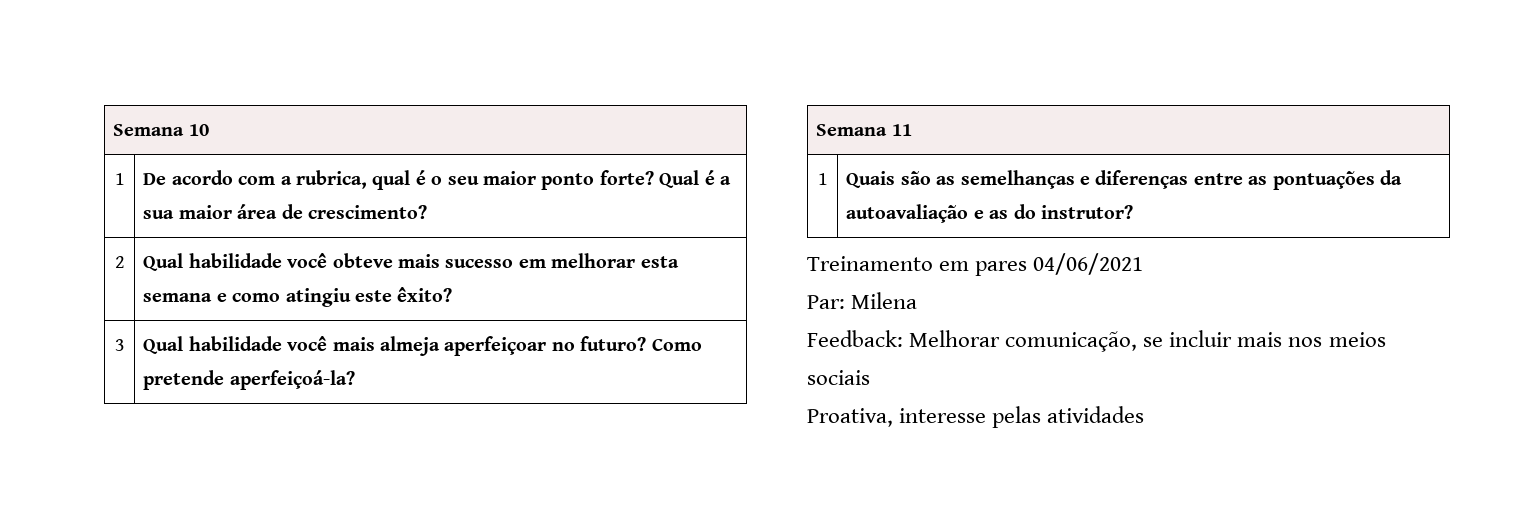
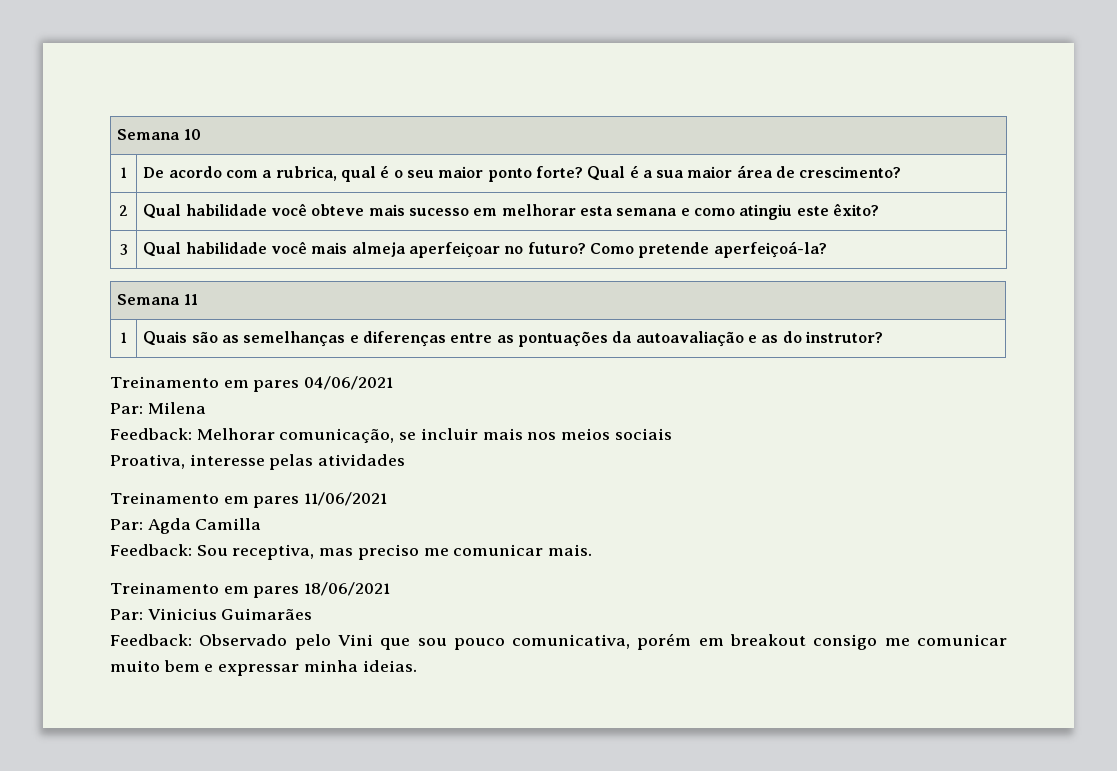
+ Treinamento em pares 11/06/2021
+ Par: Agda Camilla
+ Feedback: Sou receptiva, mas preciso me comunicar mais.
+ Treinamento em pares 18/06/2021
+ Par: Vinicius Guimarães
+ Feedback: Observado pelo Vini que sou pouco comunicativa, porém em breakout consigo me comunicar muito bem e expressar minha ideias.

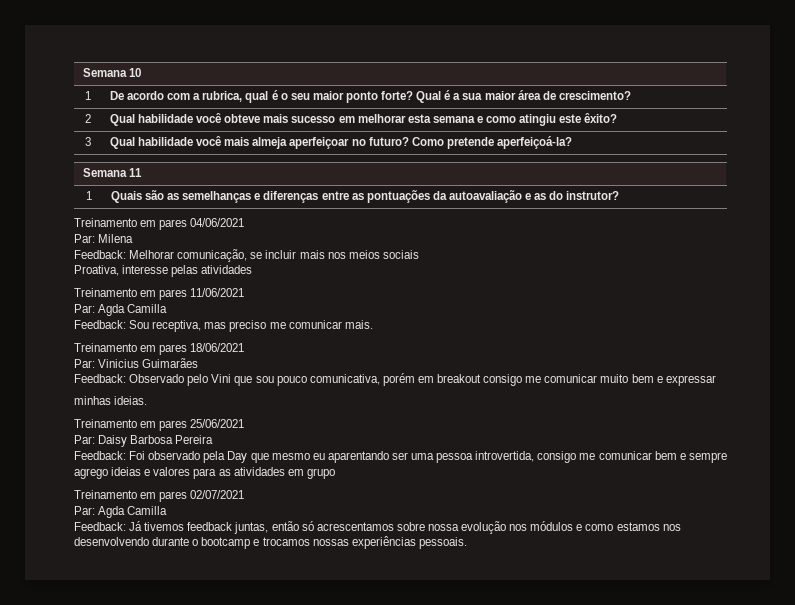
- Feedback: Observado pelo Vini que sou pouco comunicativa, porém em breakout consigo me comunicar muito bem e expressar minha ideias.
+ Feedback: Observado pelo Vini que sou pouco comunicativa, porém em breakout consigo me comunicar muito bem e expressar
+ minhas ideias.
+ Treinamento em pares 25/06/2021
+ Par: Daisy Barbosa Pereira
+ Feedback: Foi observado pela Day que mesmo eu aparentando ser uma pessoa introvertida, consigo me comunicar bem e sempre agrego ideias e valores para as atividades em grupo
+ Treinamento em pares 02/07/2021
+ Par: Agda Camilla
+ Feedback: Já tivemos feedback juntas, então só acrescentamos sobre nossa evolução nos módulos e como estamos nos desenvolvendo durante o bootcamp e trocamos nossas experiências pessoais.

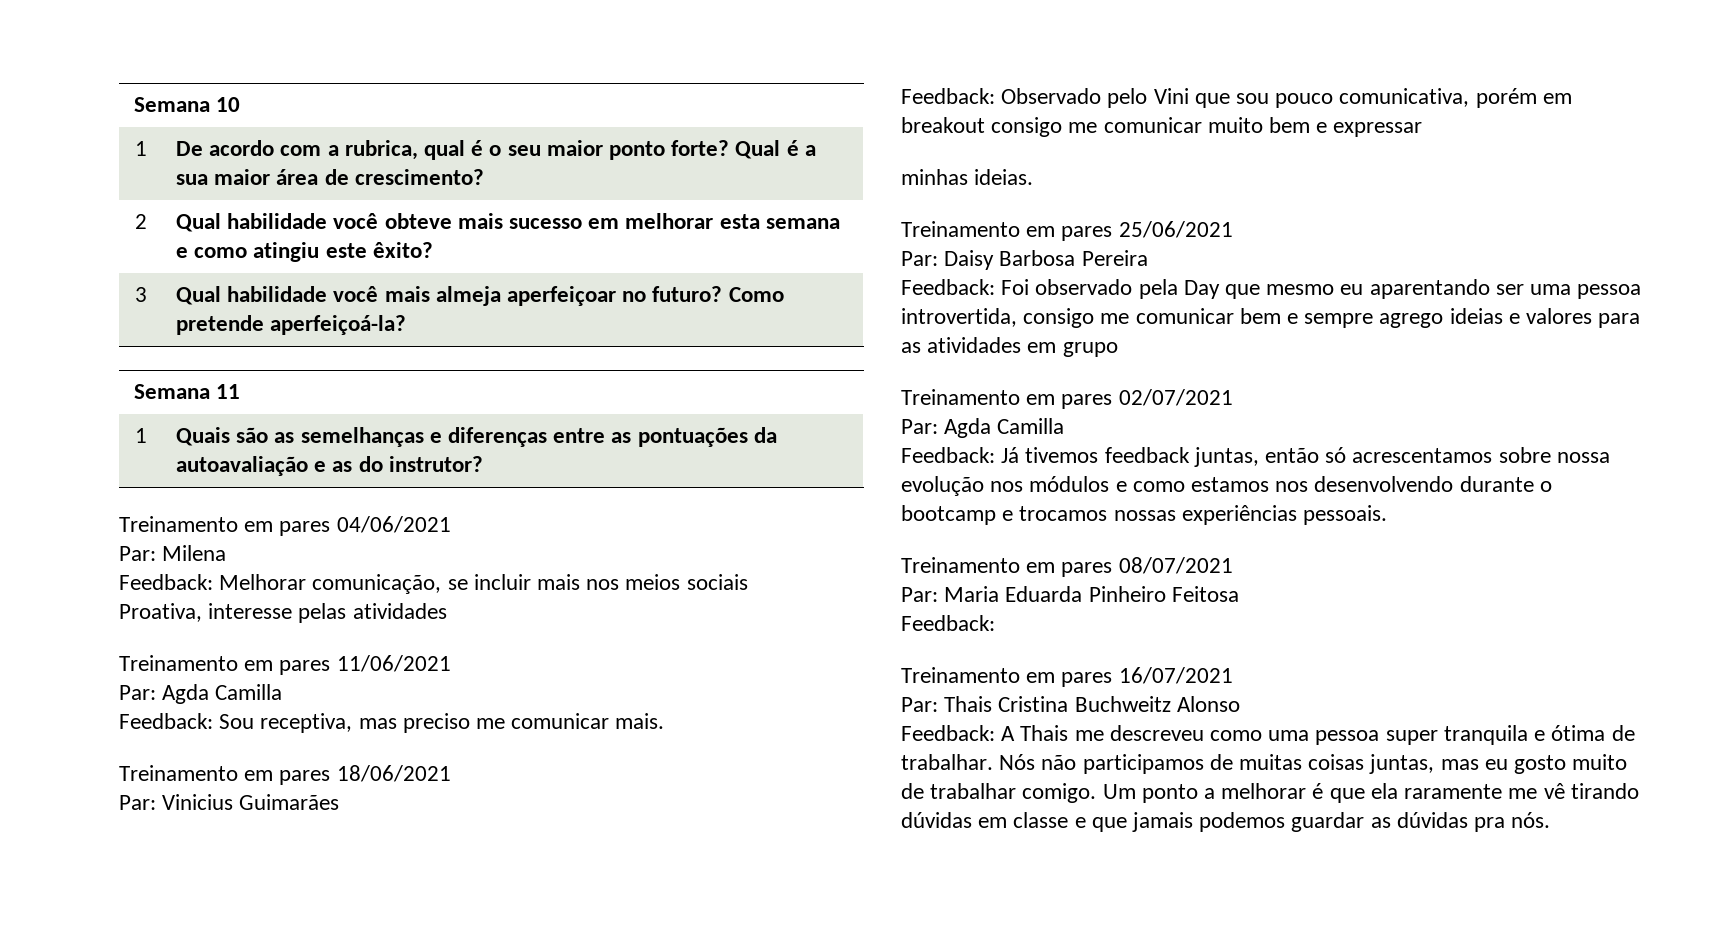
+ Treinamento em pares 08/07/2021
+ Par: Maria Eduarda Pinheiro Feitosa
+ Feedback:
+ Treinamento em pares 16/07/2021
+ Par: Thais Cristina Buchweitz Alonso
+ Feedback: A Thais me descreveu como uma pessoa super tranquila e ótima de trabalhar. Nós não participamos de muitas coisas juntas, mas eu gosto muito de trabalhar comigo. Um ponto a melhorar é que ela raramente me vê tirando dúvidas em classe e que jamais podemos guardar as dúvidas pra nós.

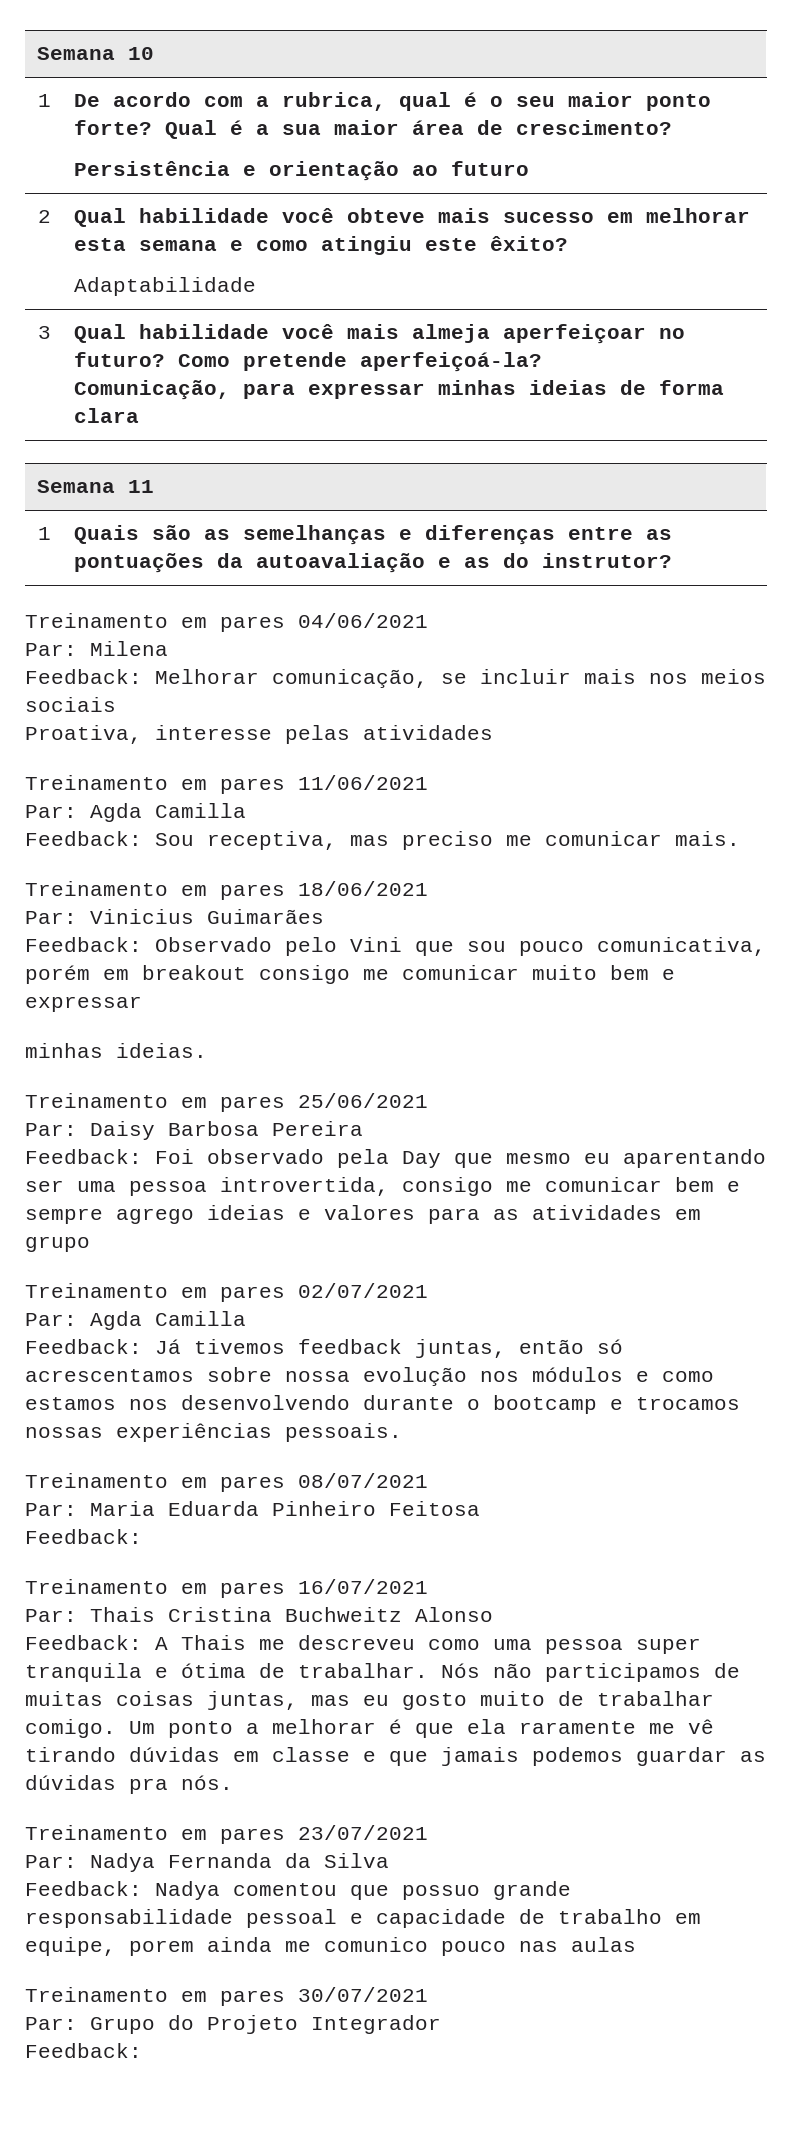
  1 | De acordo com a rubrica, qual é o seu maior ponto forte? Qual é a sua maior área de crescimento?
+ Persistência e orientação ao futuro
  2 | Qual habilidade você obteve mais sucesso em melhorar esta semana e como atingiu este êxito?
+ Adaptabilidade
  3 | Qual habilidade você mais almeja aperfeiçoar no futuro? Como pretende aperfeiçoá-la?
+ Comunicação, para expressar minhas ideias de forma clara
+ Treinamento em pares 23/07/2021
+ Par: Nadya Fernanda da Silva
+ Feedback: Nadya comentou que possuo grande responsabilidade pessoal e capacidade de trabalho em equipe, porem ainda me comunico pouco nas aulas
+ Treinamento em pares 30/07/2021
+ Par: Grupo do Projeto Integrador
+ Feedback:

